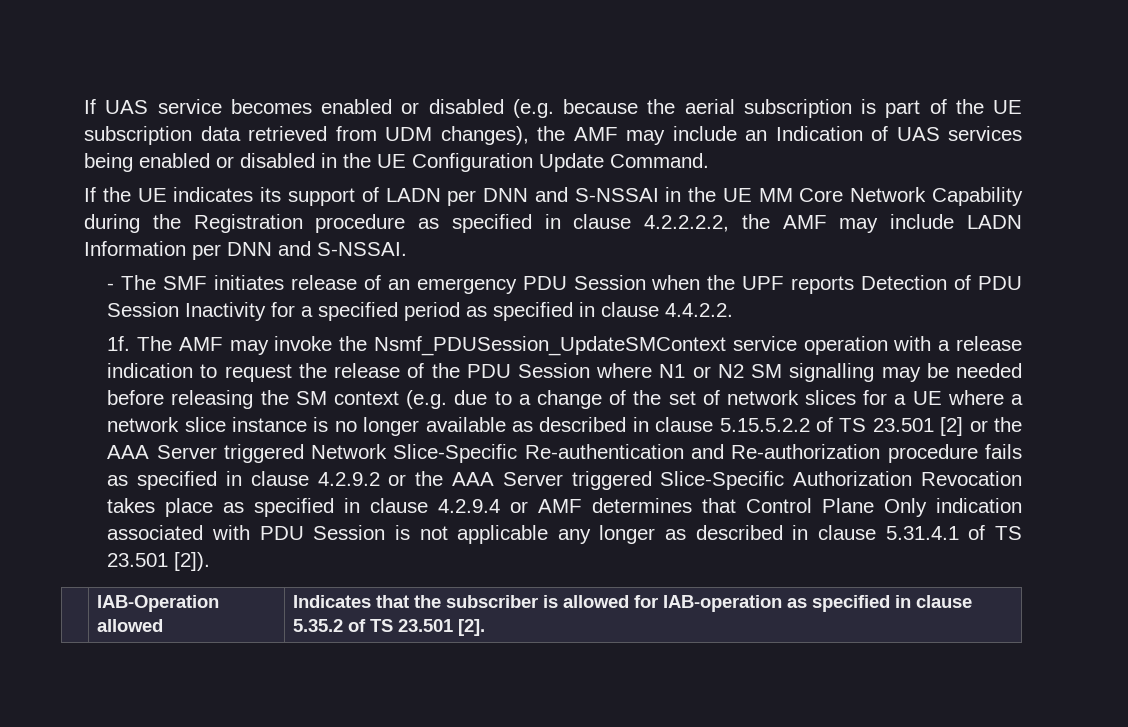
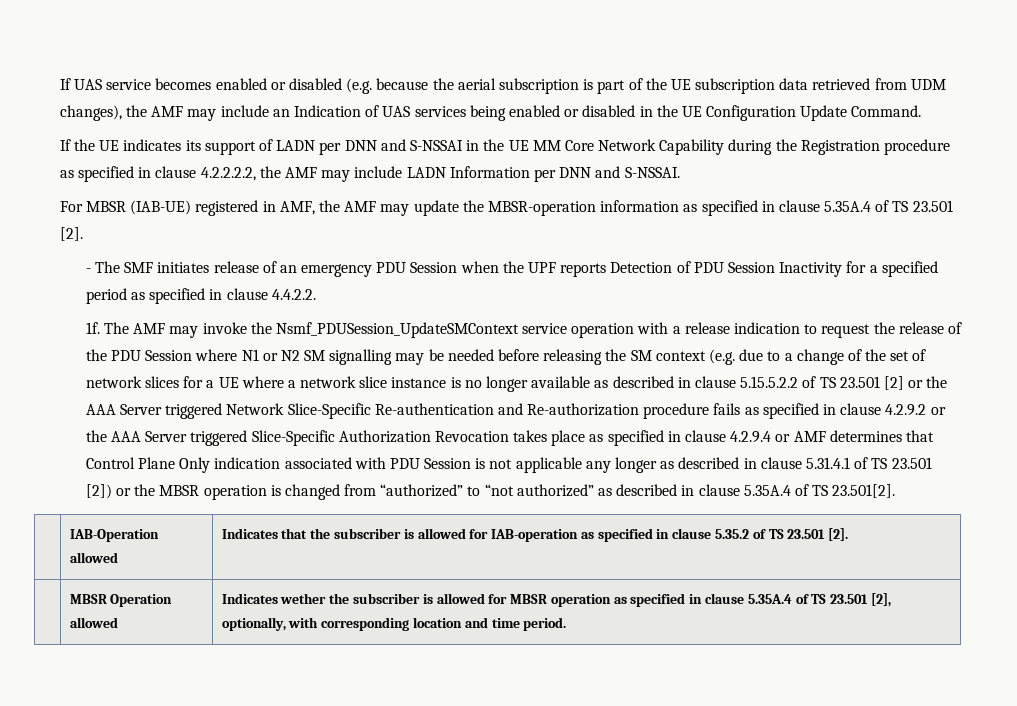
+ For MBSR (IAB-UE) registered in AMF, the AMF may update the MBSR-operation information as specified in clause 5.35A.4 of TS 23.501 [2].
- The AMF may invoke the Nsmf_PDUSession_UpdateSMContext service operation with a release indication to request the release of the PDU Session where N1 or N2 SM signalling may be needed before releasing the SM context (e.g. due to a change of the set of network slices for a UE where a network slice instance is no longer available as described in clause 5.15.5.2.2 of TS 23.501 [2] or the AAA Server triggered Network Slice-Specific Re-authentication and Re-authorization procedure fails as specified in clause 4.2.9.2 or the AAA Server triggered Slice-Specific Authorization Revocation takes place as specified in clause 4.2.9.4 or AMF determines that Control Plane Only indication associated with PDU Session is not applicable any longer as described in clause 5.31.4.1 of TS 23.501 [2]).
+ The AMF may invoke the Nsmf_PDUSession_UpdateSMContext service operation with a release indication to request the release of the PDU Session where N1 or N2 SM signalling may be needed before releasing the SM context (e.g. due to a change of the set of network slices for a UE where a network slice instance is no longer available as described in clause 5.15.5.2.2 of TS 23.501 [2] or the AAA Server triggered Network Slice-Specific Re-authentication and Re-authorization procedure fails as specified in clause 4.2.9.2 or the AAA Server triggered Slice-Specific Authorization Revocation takes place as specified in clause 4.2.9.4 or AMF determines that Control Plane Only indication associated with PDU Session is not applicable any longer as described in clause 5.31.4.1 of TS 23.501 [2]) or the MBSR operation is changed from “authorized” to “not authorized” as described in clause 5.35A.4 of TS 23.501[2].
+ | MBSR Operation allowed | Indicates wether the subscriber is allowed for MBSR operation as specified in clause 5.35A.4 of TS 23.501 [2], optionally, with corresponding location and time period.

